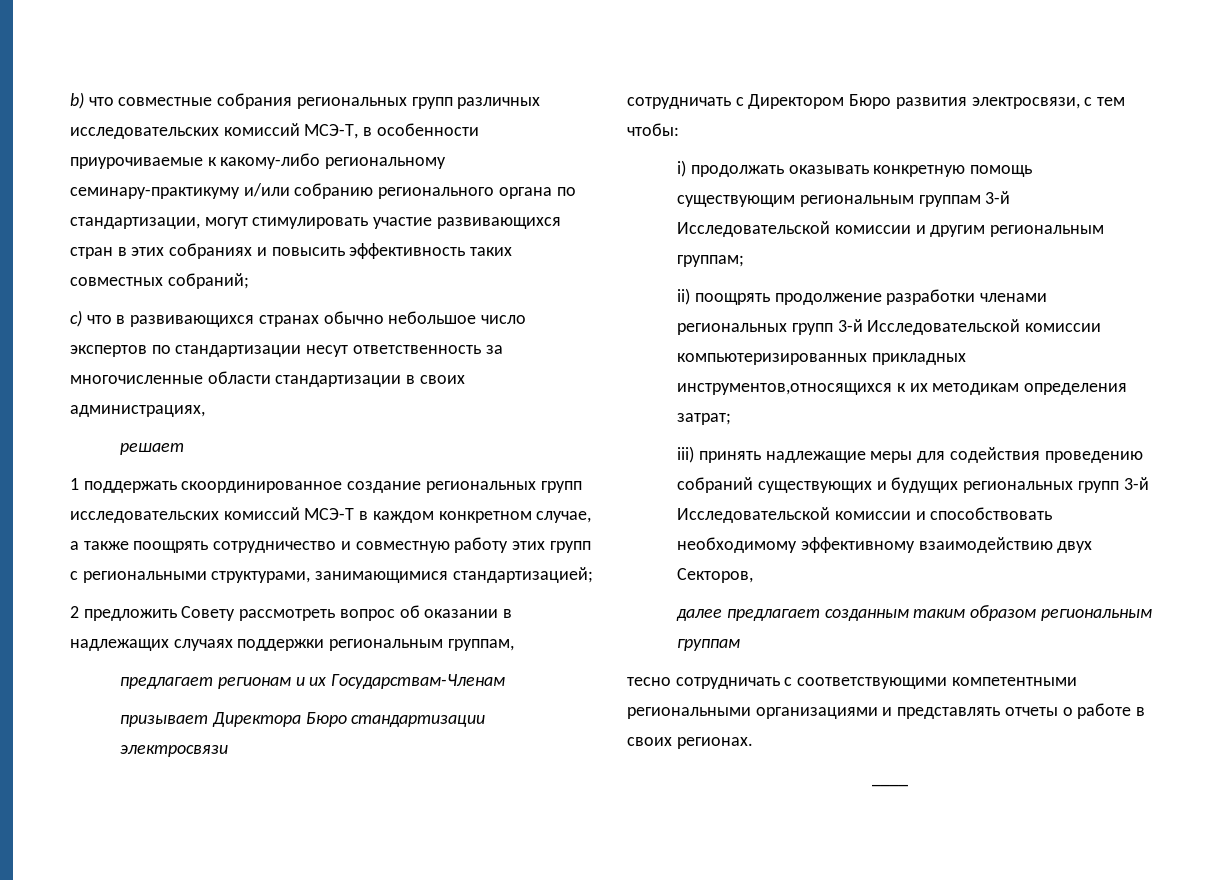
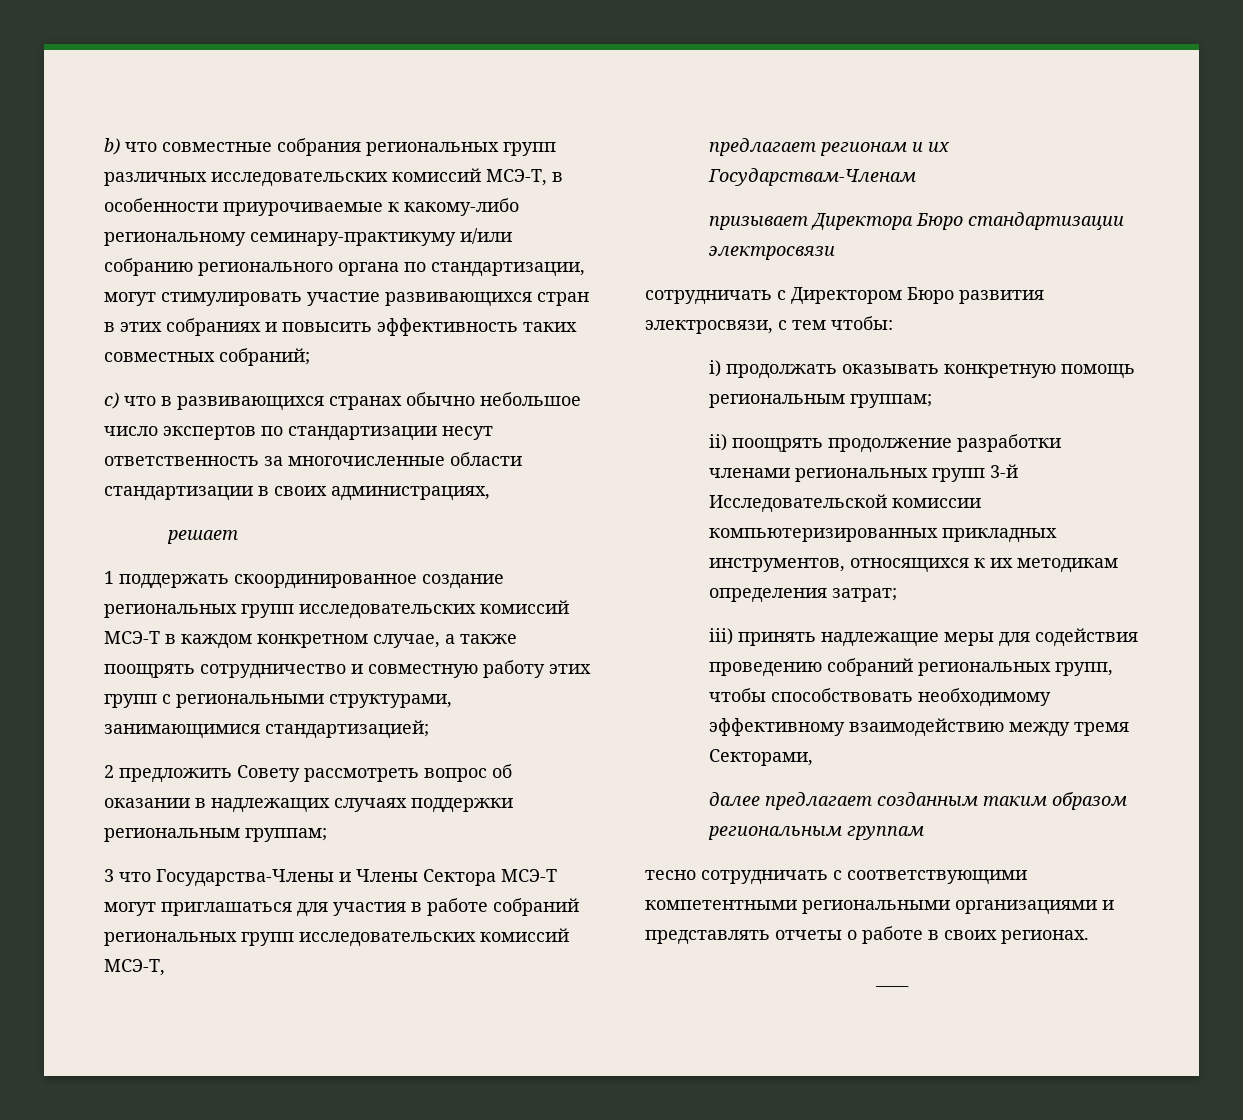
- 2 предложить Совету рассмотреть вопрос об оказании в надлежащих случаях поддержки региональным группам,
+ 2 предложить Совету рассмотреть вопрос об оказании в надлежащих случаях поддержки региональным группам;
+ 3 что Государства-Члены и Члены Сектора МСЭ-Т могут приглашаться для участия в работе собраний региональных групп исследовательских комиссий МСЭ-Т,
- i) продолжать оказывать конкретную помощь существующим региональным группам 3-й Исследовательской комиссии и другим региональным группам;
+ i) продолжать оказывать конкретную помощь региональным группам;
- ii) поощрять продолжение разработки членами региональных групп 3-й Исследовательской комиссии компьютеризированных прикладных инструментов,относящихся к их методикам определения затрат;
+ ii) поощрять продолжение разработки членами региональных групп 3-й Исследовательской комиссии компьютеризированных прикладных инструментов, относящихся к их методикам определения затрат;
- iii) принять надлежащие меры для содействия проведению собраний существующих и будущих региональных групп 3-й Исследовательской комиссии и способствовать необходимому эффективному взаимодействию двух Секторов,
+ iii) принять надлежащие меры для содействия проведению собраний региональных групп, чтобы способствовать необходимому эффективному взаимодействию между тремя Секторами,

